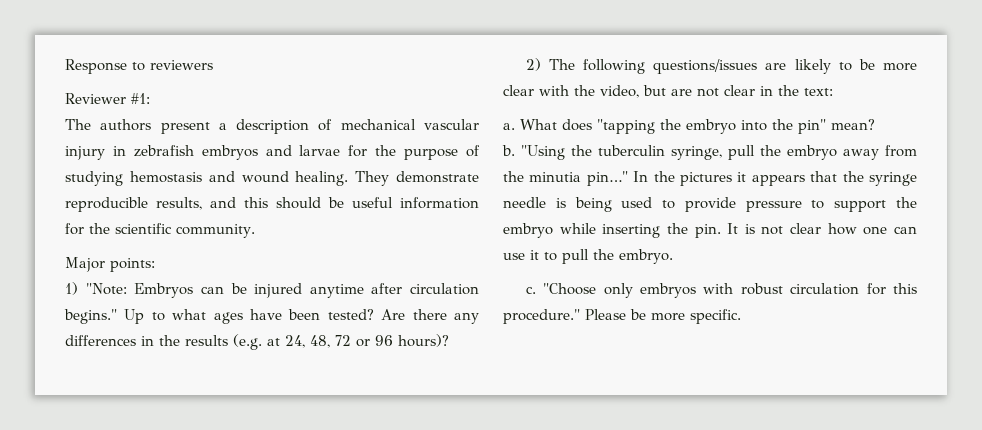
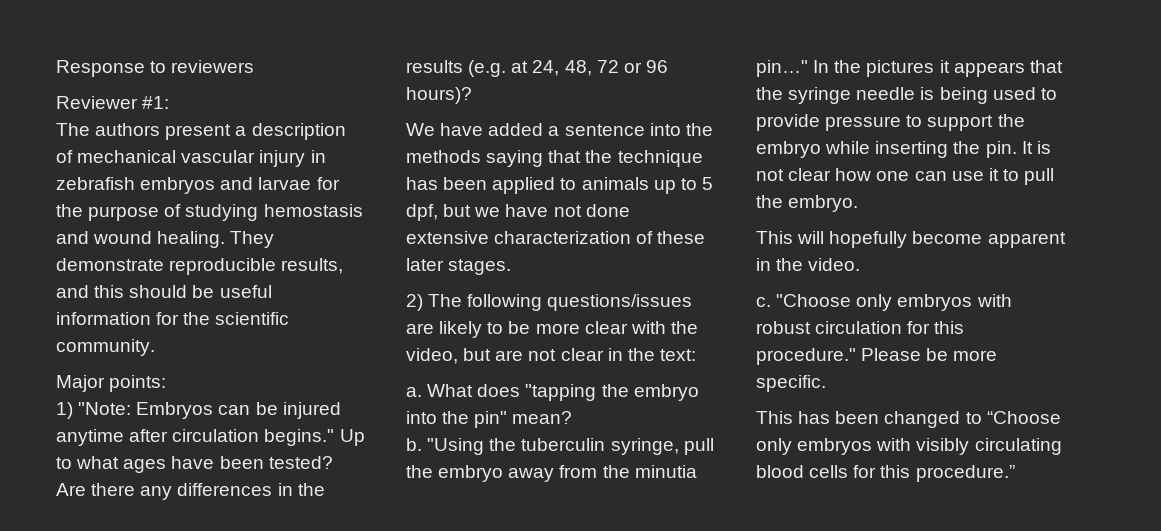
+ We have added a sentence into the methods saying that the technique has been applied to animals up to 5 dpf, but we have not done extensive characterization of these later stages.
+ This will hopefully become apparent in the video.
+ This has been changed to “Choose only embryos with visibly circulating blood cells for this procedure.”

